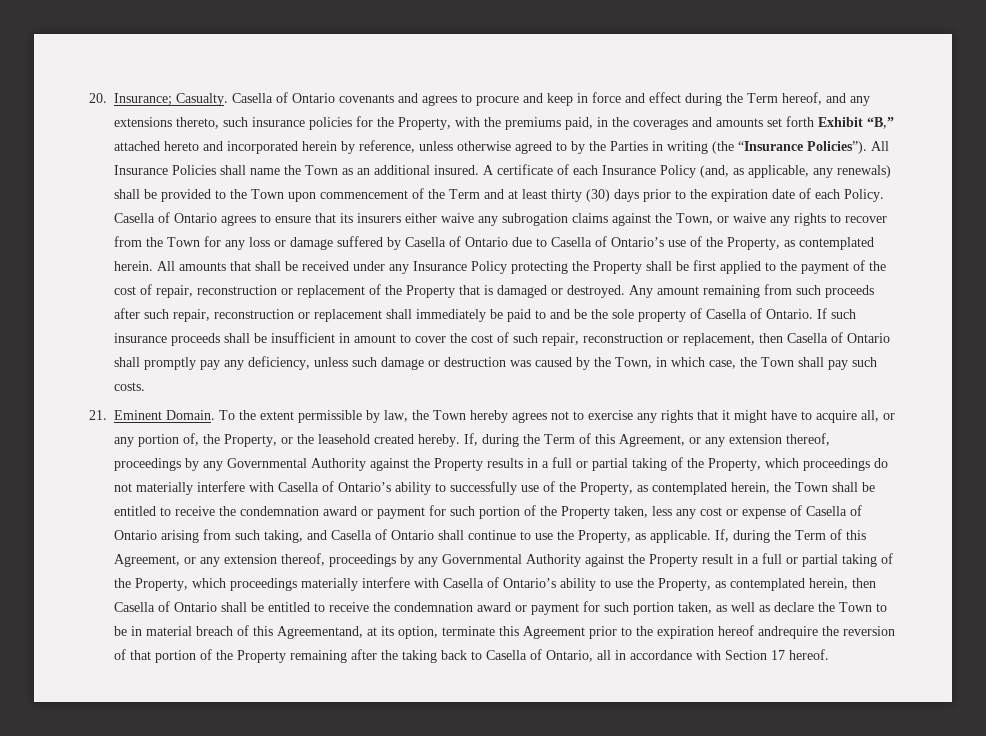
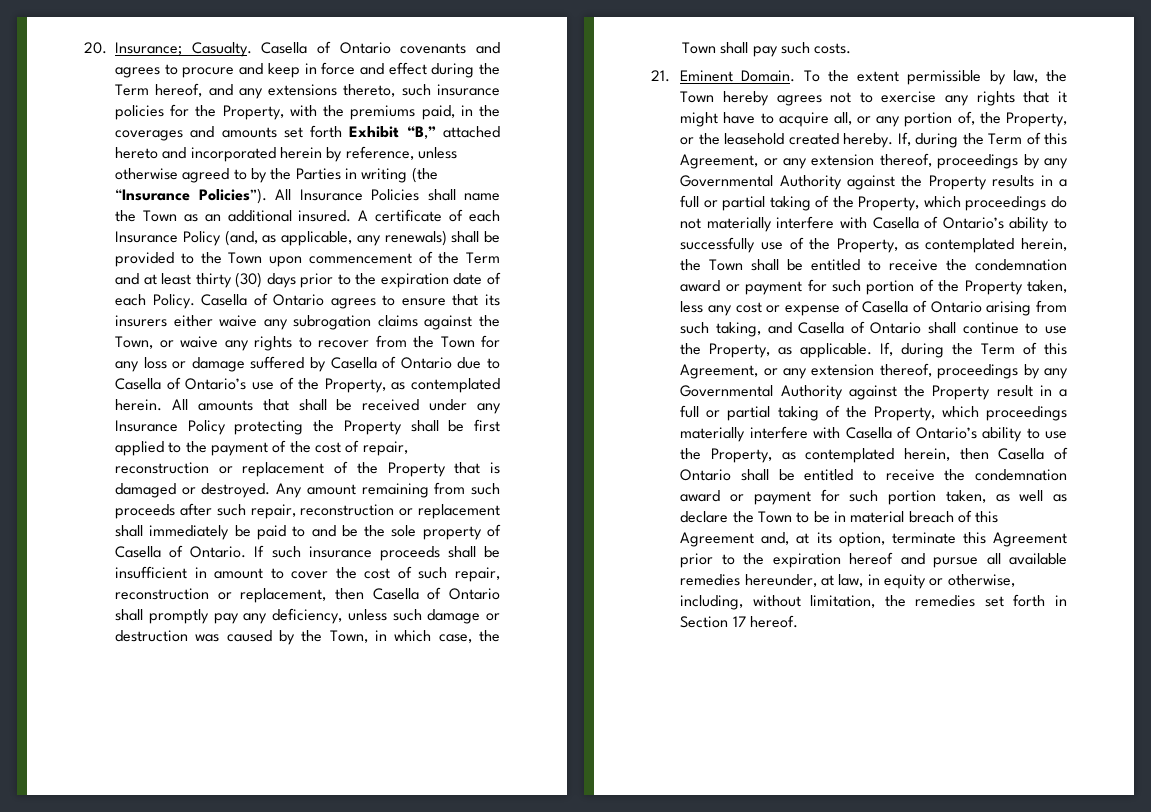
- If, during the Term of this Agreement, or any extension thereof, proceedings by any Governmental Authority against the Property result in a full or partial taking of the Property, which proceedings materially interfere with Casella of Ontario’s ability to use the Property, as contemplated herein, then Casella of Ontario shall be entitled to receive the condemnation award or payment for such portion taken, as well as declare the Town to be in material breach of this Agreementand, at its option, terminate this Agreement prior to the expiration hereof andrequire the reversion of that portion of the Property remaining after the taking back to Casella of Ontario, all in accordance with Section 17 hereof.
+ If, during the Term of this Agreement, or any extension thereof, proceedings by any Governmental Authority against the Property result in a full or partial taking of the Property, which proceedings materially interfere with Casella of Ontario’s ability to use the Property, as contemplated herein, then Casella of Ontario shall be entitled to receive the condemnation award or payment for such portion taken, as well as declare the Town to be in material breach of this Agreement and, at its option, terminate this Agreement prior to the expiration hereof and pursue all available remedies hereunder, at law, in equity or otherwise, including, without limitation, the remedies set forth in Section 17 hereof.

